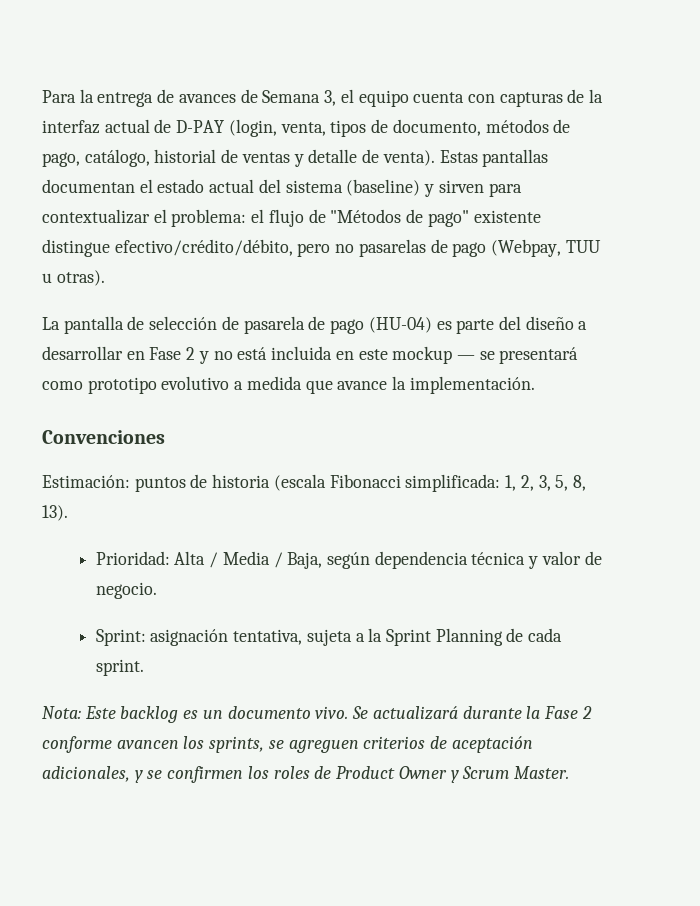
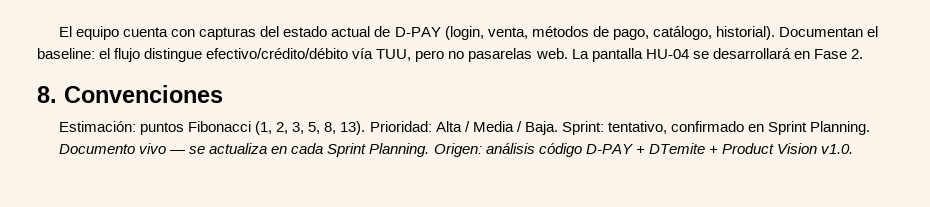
- Para la entrega de avances de Semana 3, el equipo cuenta con capturas de la interfaz actual de D-PAY (login, venta, tipos de documento, métodos de pago, catálogo, historial de ventas y detalle de venta). Estas pantallas documentan el estado actual del sistema (baseline) y sirven para contextualizar el problema: el flujo de "Métodos de pago" existente distingue efectivo/crédito/débito, pero no pasarelas de pago (Webpay, TUU u otras).
- La pantalla de selección de pasarela de pago (HU-04) es parte del diseño a desarrollar en Fase 2 y no está incluida en este mockup — se presentará como prototipo evolutivo a medida que avance la implementación.
- Convenciones
- Estimación: puntos de historia (escala Fibonacci simplificada: 1, 2, 3, 5, 8, 13).
- Prioridad: Alta / Media / Baja, según dependencia técnica y valor de negocio.
- Sprint: asignación tentativa, sujeta a la Sprint Planning de cada sprint.
- Nota: Este backlog es un documento vivo. Se actualizará durante la Fase 2 conforme avancen los sprints, se agreguen criterios de aceptación adicionales, y se confirmen los roles de Product Owner y Scrum Master.
+ El equipo cuenta con capturas del estado actual de D-PAY (login, venta, métodos de pago, catálogo, historial). Documentan el baseline: el flujo distingue efectivo/crédito/débito vía TUU, pero no pasarelas web. La pantalla HU-04 se desarrollará en Fase 2.
+ 8. Convenciones
+ Estimación: puntos Fibonacci (1, 2, 3, 5, 8, 13). Prioridad: Alta / Media / Baja. Sprint: tentativo, confirmado en Sprint Planning.
+ Documento vivo — se actualiza en cada Sprint Planning. Origen: análisis código D-PAY + DTemite + Product Vision v1.0.

